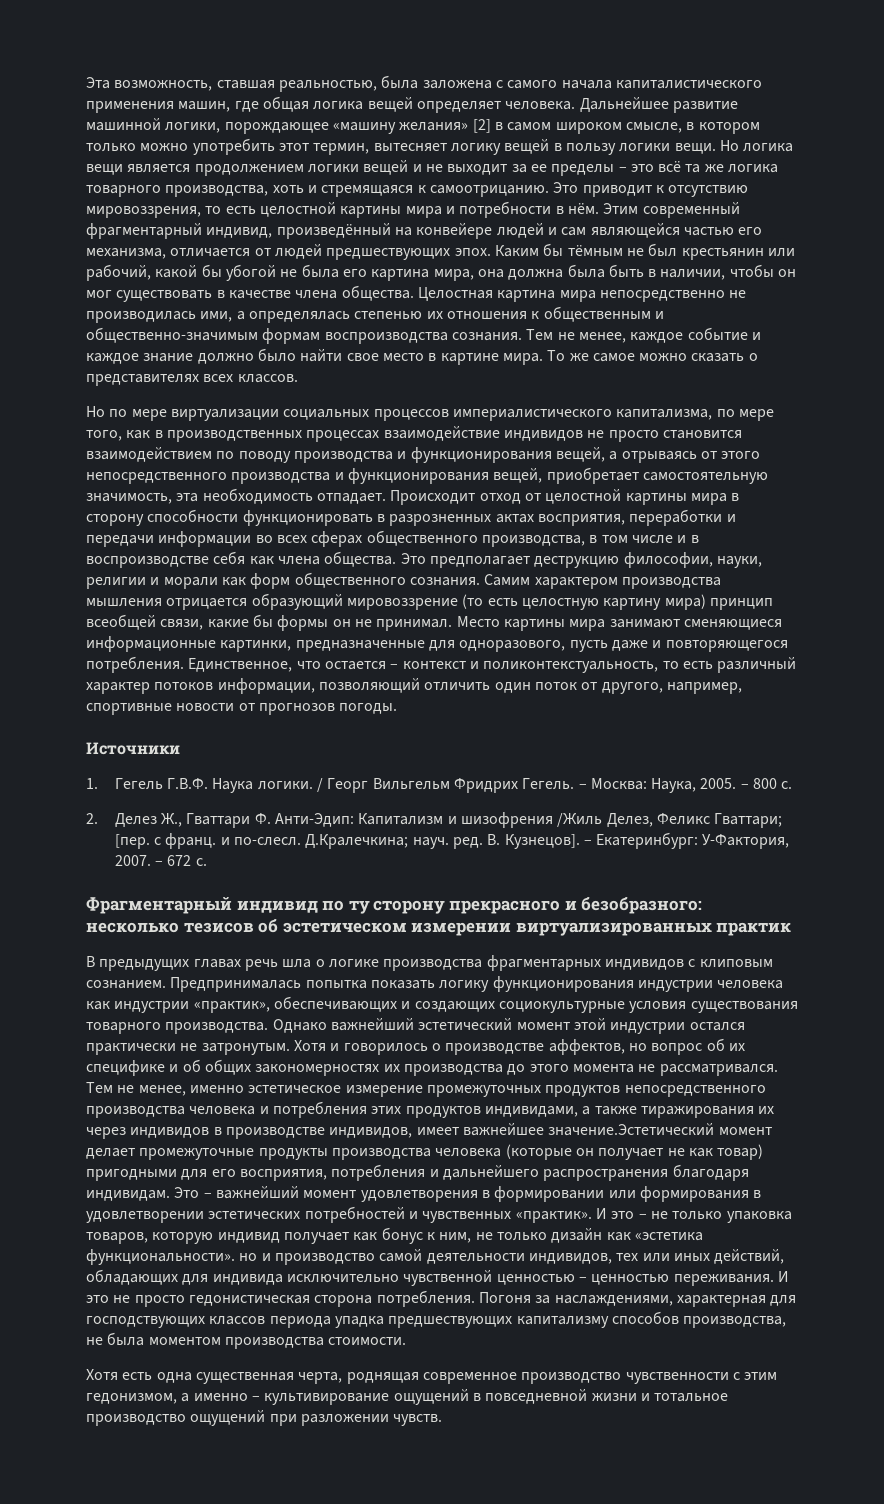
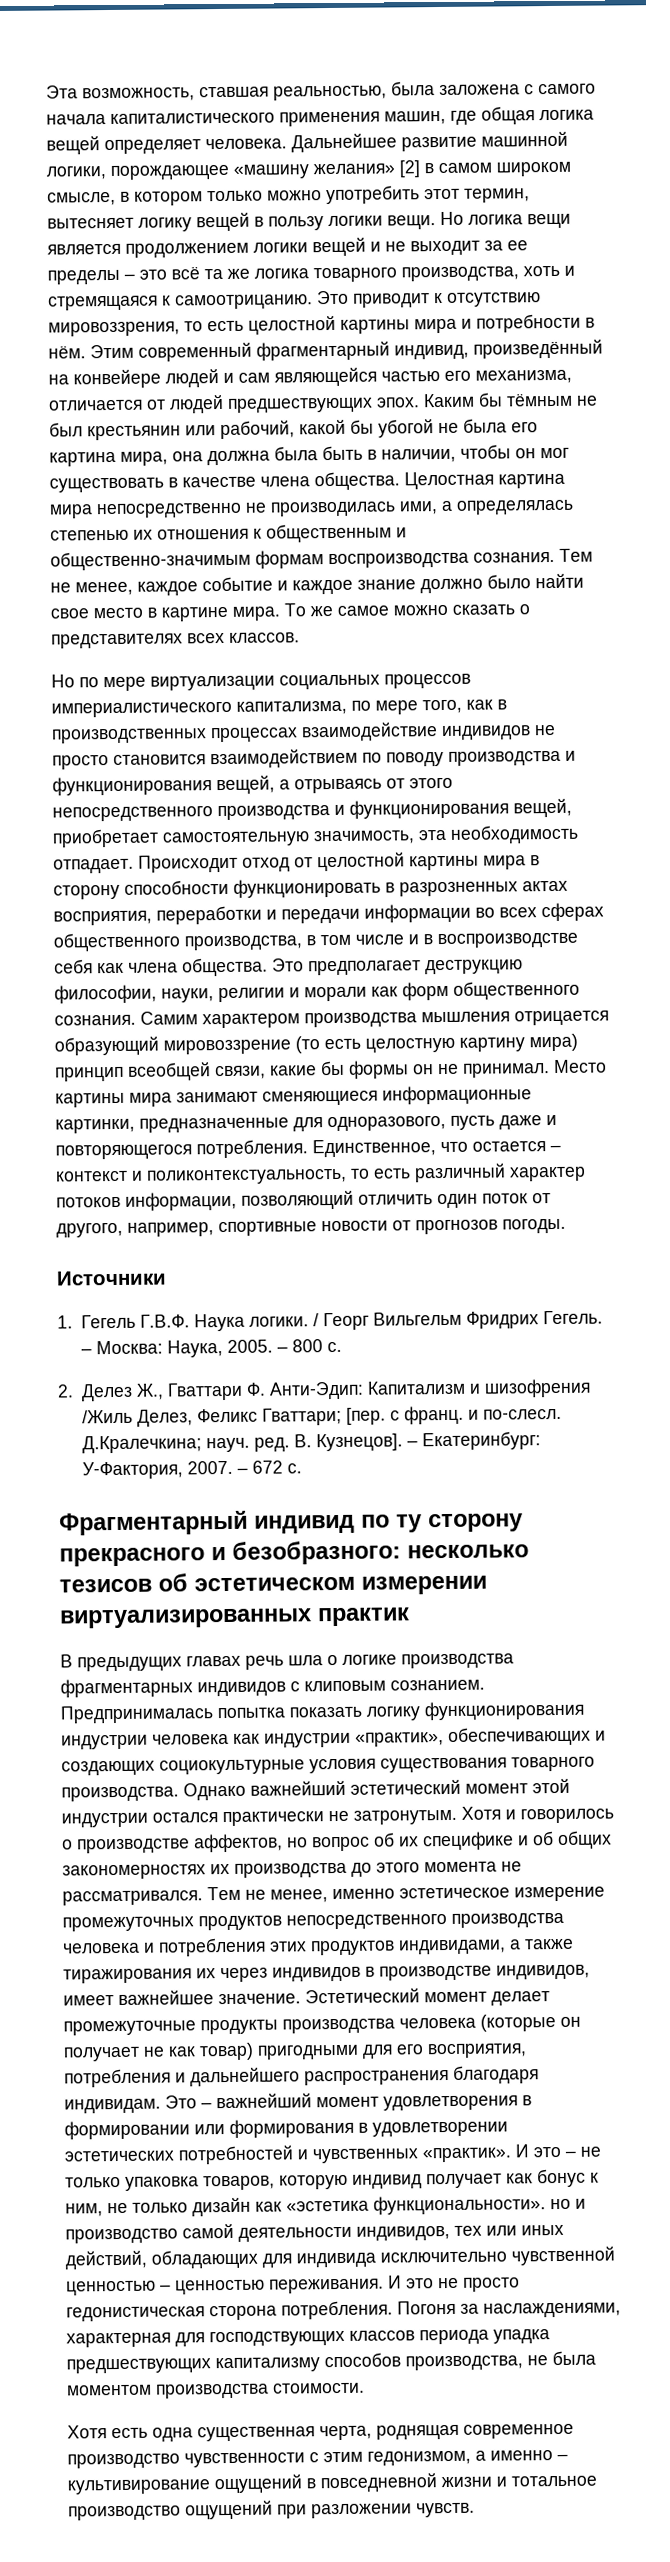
- Тем не менее, именно эстетическое измерение промежуточных продуктов непосредственного производства человека и потребления этих продуктов индивидами, а также тиражирования их через индивидов в производстве индивидов, имеет важнейшее значение.Эстетический момент делает промежуточные продукты производства человека (которые он получает не как товар) пригодными для его восприятия, потребления и дальнейшего распространения благодаря индивидам.
+ Тем не менее, именно эстетическое измерение промежуточных продуктов непосредственного производства человека и потребления этих продуктов индивидами, а также тиражирования их через индивидов в производстве индивидов, имеет важнейшее значение. Эстетический момент делает промежуточные продукты производства человека (которые он получает не как товар) пригодными для его восприятия, потребления и дальнейшего распространения благодаря индивидам.

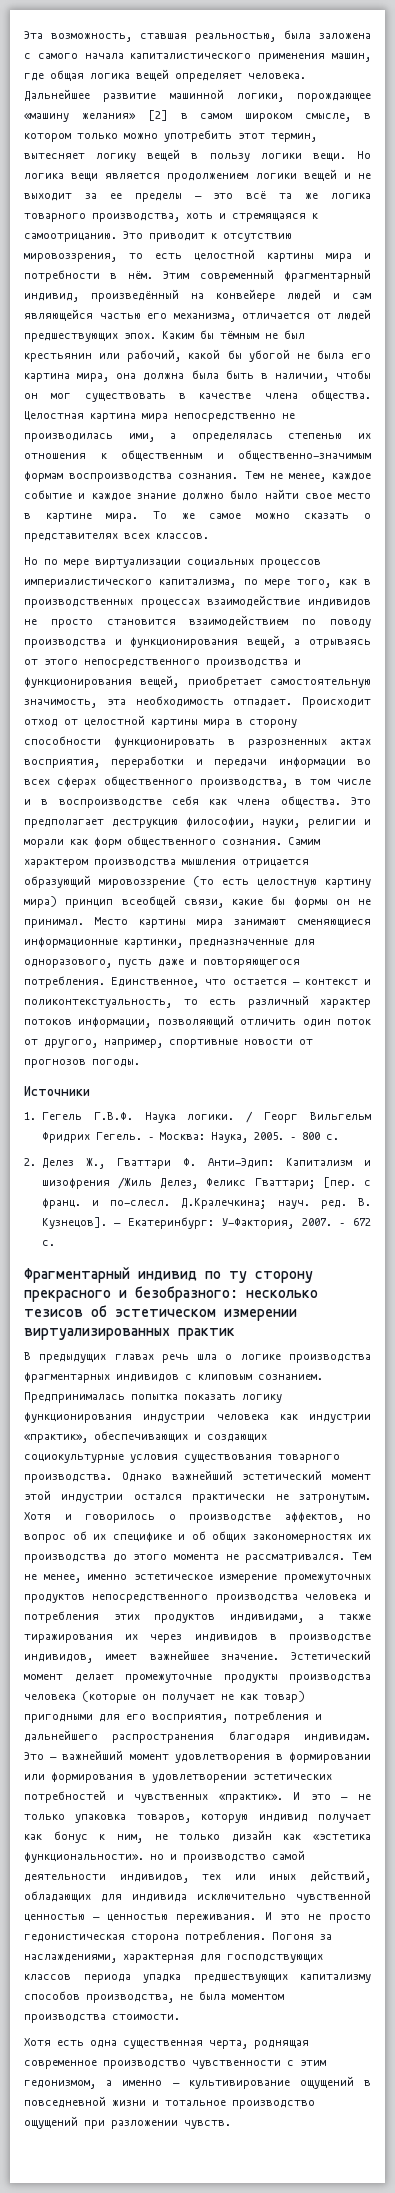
- Но логика вещи является продолжением логики вещей и не выходит за ее пределы – это всё та же логика товарного производства, хоть и стремящаяся к самоотрицанию.
+ Но логика вещи является продолжением логики вещей и не выходит за ее пределы — это всё та же логика товарного производства, хоть и стремящаяся к самоотрицанию.
- Единственное, что остается – контекст и поликонтекстуальность, то есть различный характер потоков информации, позволяющий отличить один поток от другого, например, спортивные новости от прогнозов погоды.
+ Единственное, что остается — контекст и поликонтекстуальность, то есть различный характер потоков информации, позволяющий отличить один поток от другого, например, спортивные новости от прогнозов погоды.
- – Екатеринбург: У-Фактория, 2007.
+ — Екатеринбург: У-Фактория, 2007.
- Это – важнейший момент удовлетворения в формировании или формирования в удовлетворении эстетических потребностей и чувственных «практик».
+ Это — важнейший момент удовлетворения в формировании или формирования в удовлетворении эстетических потребностей и чувственных «практик».
- И это – не только упаковка товаров, которую индивид получает как бонус к ним, не только дизайн как «эстетика функциональности». но и производство самой деятельности индивидов, тех или иных действий, обладающих для индивида исключительно чувственной ценностью – ценностью переживания.
+ И это — не только упаковка товаров, которую индивид получает как бонус к ним, не только дизайн как «эстетика функциональности». но и производство самой деятельности индивидов, тех или иных действий, обладающих для индивида исключительно чувственной ценностью — ценностью переживания.
- Хотя есть одна существенная черта, роднящая современное производство чувственности с этим гедонизмом, а именно – культивирование ощущений в повседневной жизни и тотальное производство ощущений при разложении чувств.
+ Хотя есть одна существенная черта, роднящая современное производство чувственности с этим гедонизмом, а именно — культивирование ощущений в повседневной жизни и тотальное производство ощущений при разложении чувств.

